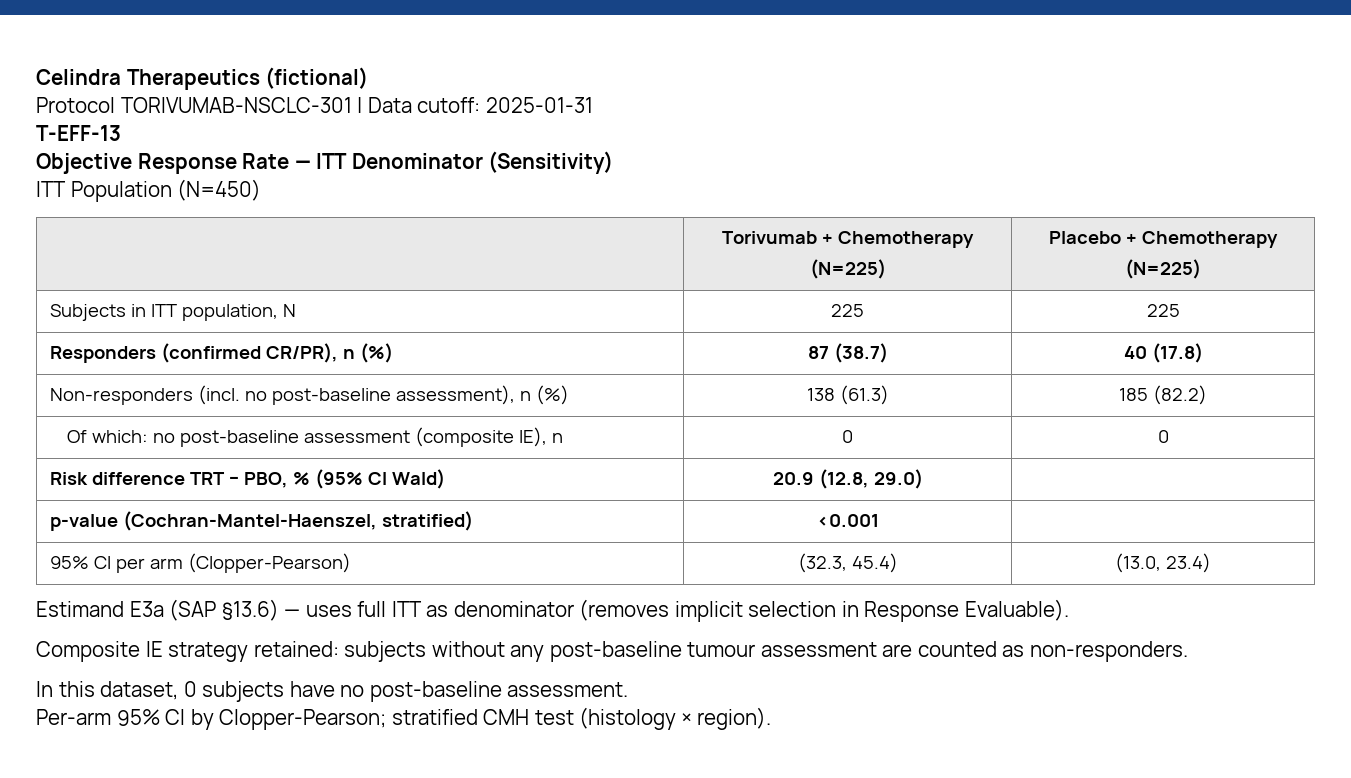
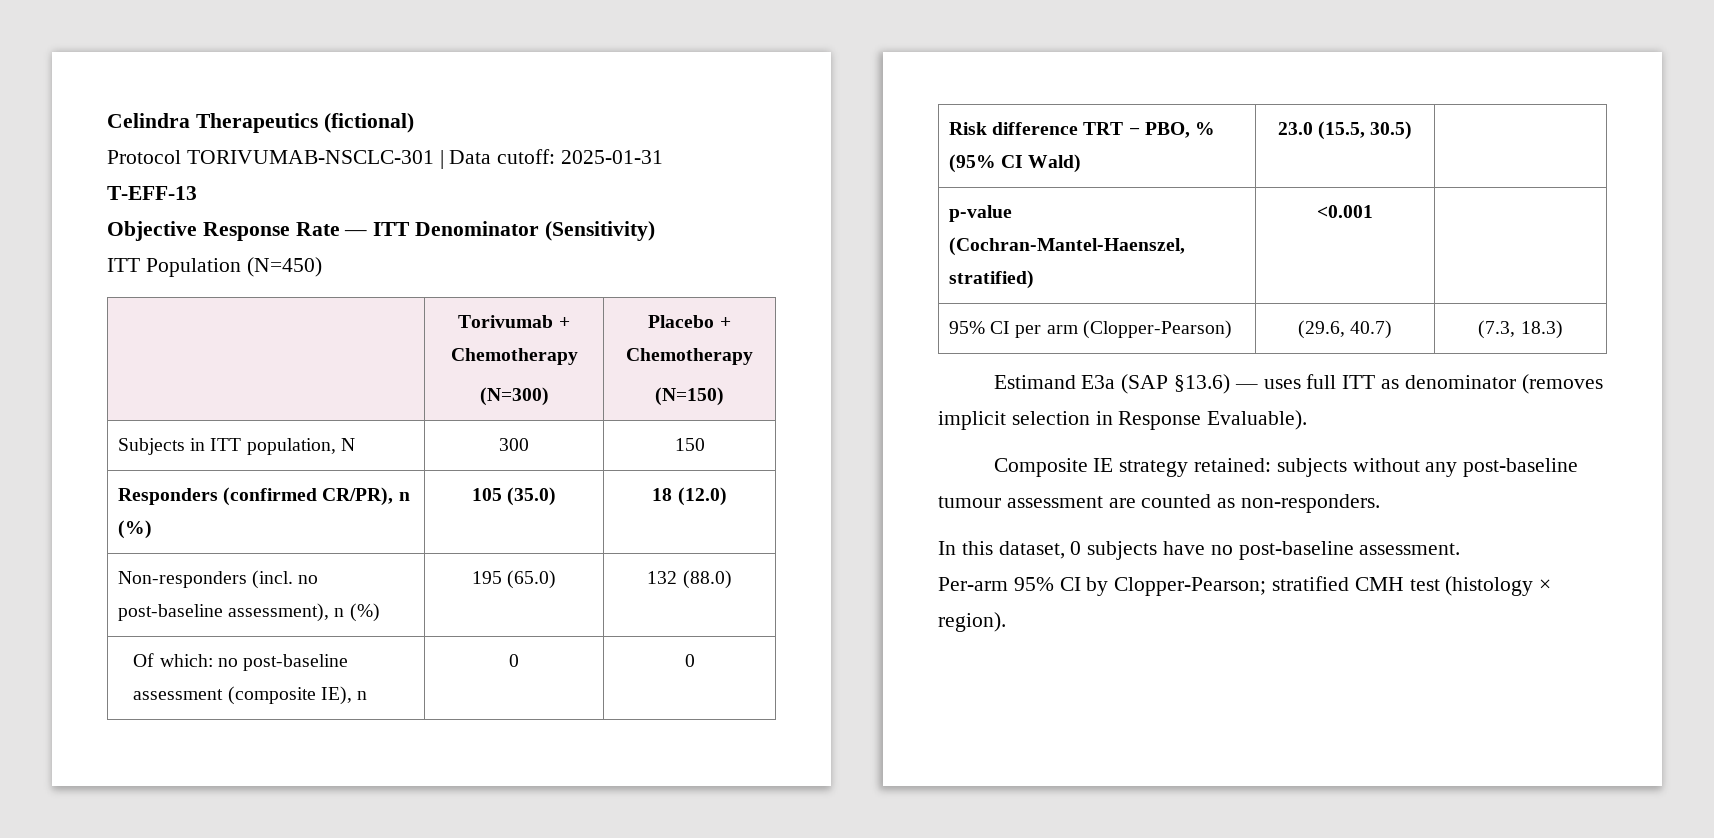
  | Torivumab + Chemotherapy
- (N=225) | Placebo + Chemotherapy
- (N=225)
+ (N=300) | Placebo + Chemotherapy
+ (N=150)
- Subjects in ITT population, N | 225 | 225
+ Subjects in ITT population, N | 300 | 150
- Responders (confirmed CR/PR), n (%) | 87 (38.7) | 40 (17.8)
+ Responders (confirmed CR/PR), n (%) | 105 (35.0) | 18 (12.0)
- Non-responders (incl. no post-baseline assessment), n (%) | 138 (61.3) | 185 (82.2)
+ Non-responders (incl. no post-baseline assessment), n (%) | 195 (65.0) | 132 (88.0)
- Risk difference TRT − PBO, % (95% CI Wald) | 20.9 (12.8, 29.0) |
+ Risk difference TRT − PBO, % (95% CI Wald) | 23.0 (15.5, 30.5) |
- 95% CI per arm (Clopper-Pearson) | (32.3, 45.4) | (13.0, 23.4)
+ 95% CI per arm (Clopper-Pearson) | (29.6, 40.7) | (7.3, 18.3)

